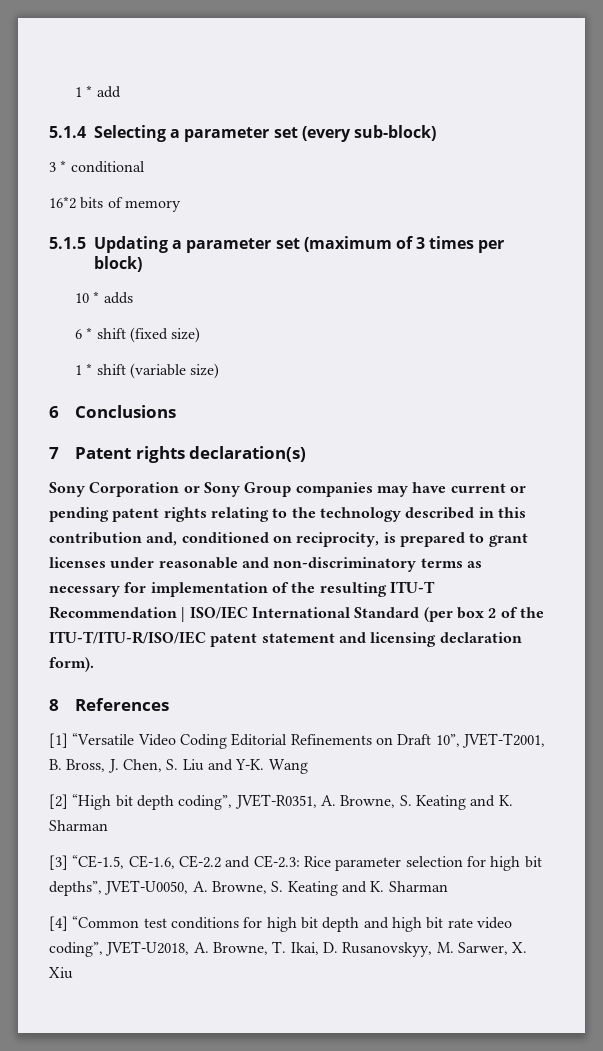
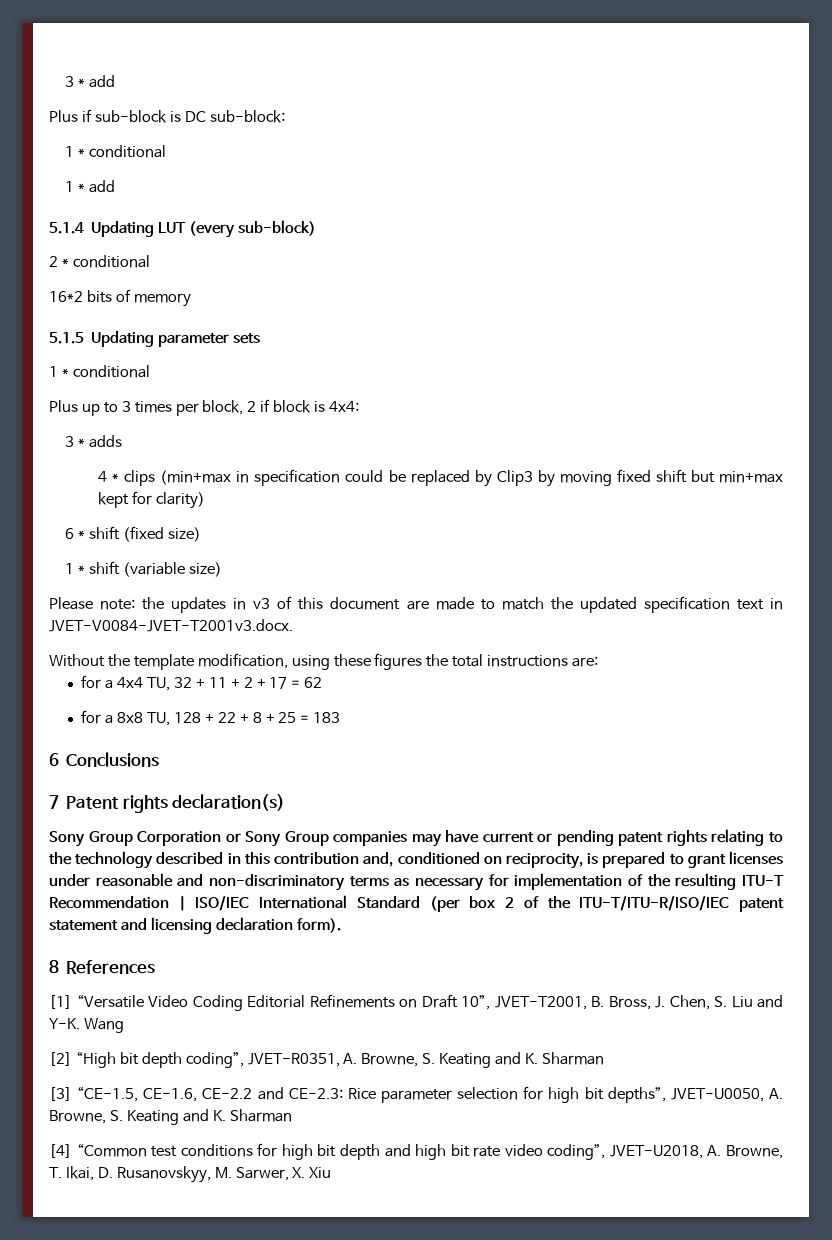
+ 3 * add
+ Plus if sub-block is DC sub-block:
+ 1 * conditional
- 5.1.4 Selecting a parameter set (every sub-block)
+ 5.1.4 Updating LUT (every sub-block)
- 3 * conditional
+ 2 * conditional
- 5.1.5 Updating a parameter set (maximum of 3 times per block)
- 10 * adds
+ 5.1.5 Updating parameter sets
+ 1 * conditional
+ Plus up to 3 times per block, 2 if block is 4x4:
+ 3 * adds
+ 4 * clips (min+max in specification could be replaced by Clip3 by moving fixed shift but min+max kept for clarity)
+ Please note: the updates in v3 of this document are made to match the updated specification text in JVET-V0084-JVET-T2001v3.docx.
+ Without the template modification, using these figures the total instructions are:
+ for a 4x4 TU, 32 + 11 + 2 + 17 = 62
+ for a 8x8 TU, 128 + 22 + 8 + 25 = 183
- Sony Corporation or Sony Group companies may have current or pending patent rights relating to the technology described in this contribution and, conditioned on reciprocity, is prepared to grant licenses under reasonable and non-discriminatory terms as necessary for implementation of the resulting ITU-T Recommendation | ISO/IEC International Standard (per box 2 of the ITU-T/ITU-R/ISO/IEC patent statement and licensing declaration form).
+ Sony Group Corporation or Sony Group companies may have current or pending patent rights relating to the technology described in this contribution and, conditioned on reciprocity, is prepared to grant licenses under reasonable and non-discriminatory terms as necessary for implementation of the resulting ITU-T Recommendation | ISO/IEC International Standard (per box 2 of the ITU-T/ITU-R/ISO/IEC patent statement and licensing declaration form).

